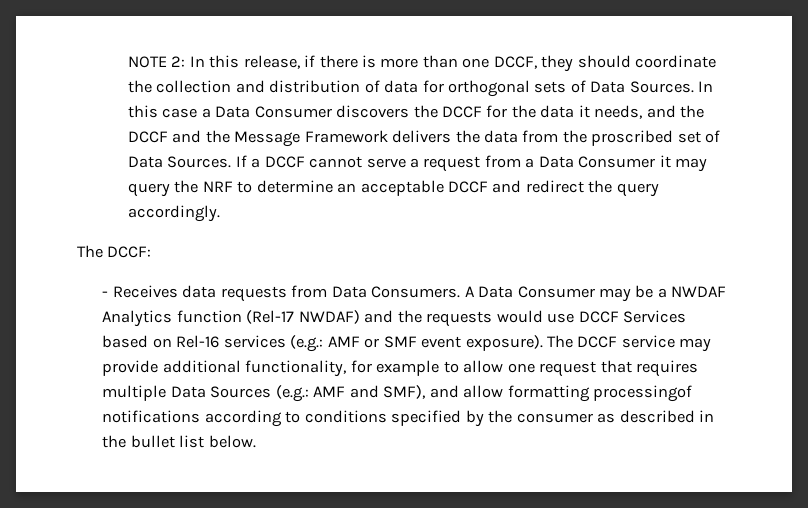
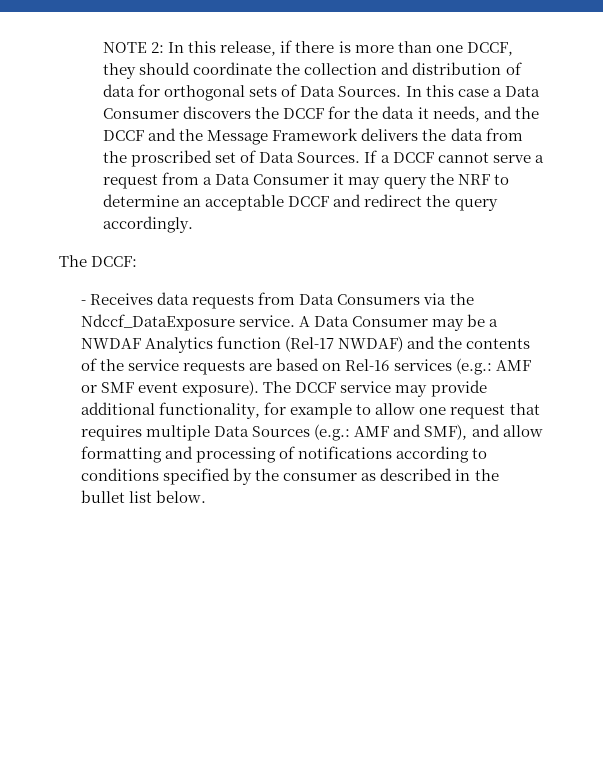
- - Receives data requests from Data Consumers.
+ - Receives data requests from Data Consumers via the Ndccf_DataExposure service.
- A Data Consumer may be a NWDAF Analytics function (Rel-17 NWDAF) and the requests would use DCCF Services based on Rel-16 services (e.g.: AMF or SMF event exposure).
+ A Data Consumer may be a NWDAF Analytics function (Rel-17 NWDAF) and the contents of the service requests are based on Rel-16 services (e.g.: AMF or SMF event exposure).
- The DCCF service may provide additional functionality, for example to allow one request that requires multiple Data Sources (e.g.: AMF and SMF), and allow formatting processingof notifications according to conditions specified by the consumer as described in the bullet list below.
+ The DCCF service may provide additional functionality, for example to allow one request that requires multiple Data Sources (e.g.: AMF and SMF), and allow formatting and processing of notifications according to conditions specified by the consumer as described in the bullet list below.

